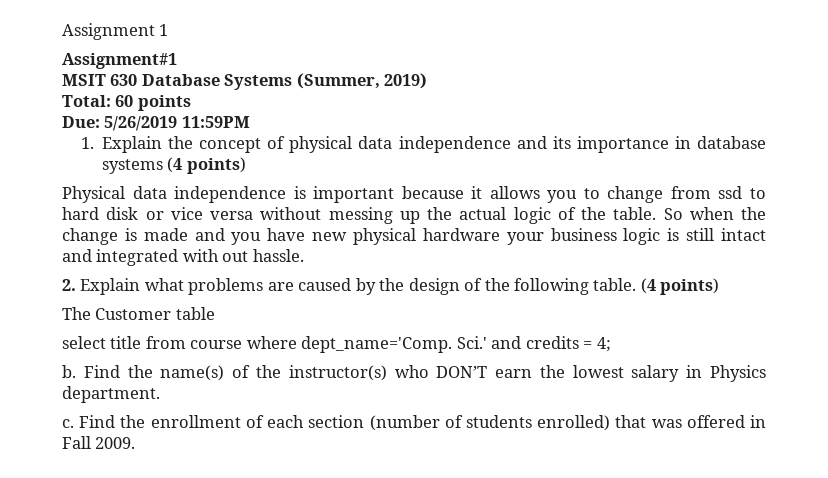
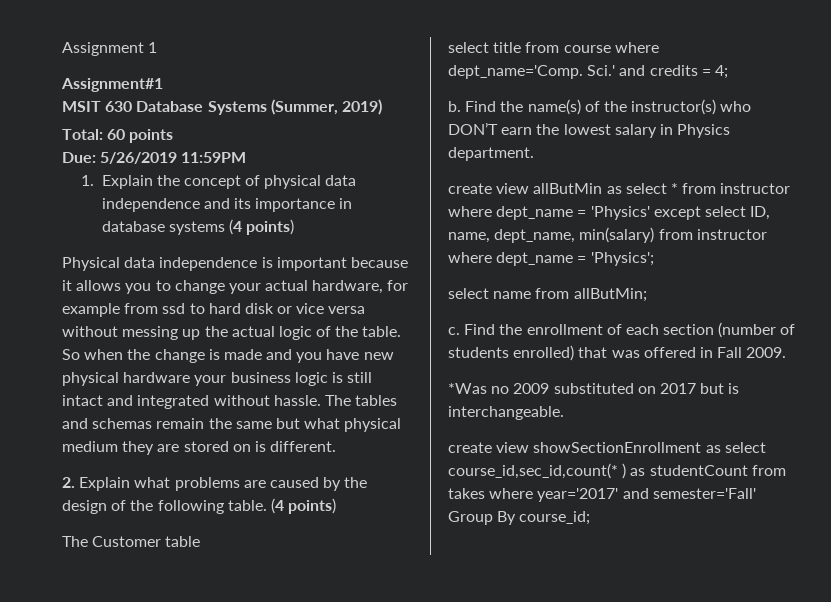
- Physical data independence is important because it allows you to change from ssd to hard disk or vice versa without messing up the actual logic of the table.
+ Physical data independence is important because it allows you to change your actual hardware, for example from ssd to hard disk or vice versa without messing up the actual logic of the table.
- So when the change is made and you have new physical hardware your business logic is still intact and integrated with out hassle.
+ So when the change is made and you have new physical hardware your business logic is still intact and integrated without hassle. The tables and schemas remain the same but what physical medium they are stored on is different.
+ create view allButMin as select * from instructor where dept_name = 'Physics' except select ID, name, dept_name, min(salary) from instructor where dept_name = 'Physics';
+ select name from allButMin;
+ *Was no 2009 substituted on 2017 but is interchangeable.
+ create view showSectionEnrollment as select course_id,sec_id,count(* ) as studentCount from takes where year='2017' and semester='Fall' Group By course_id;

